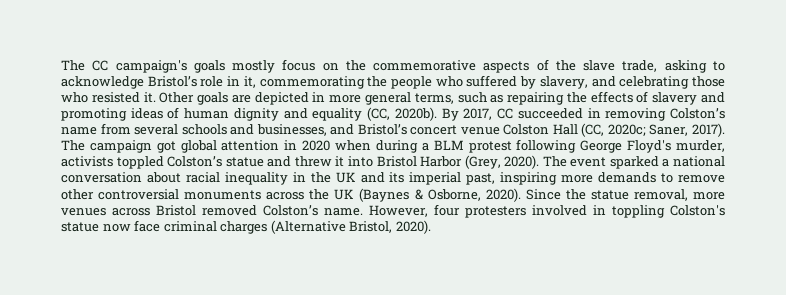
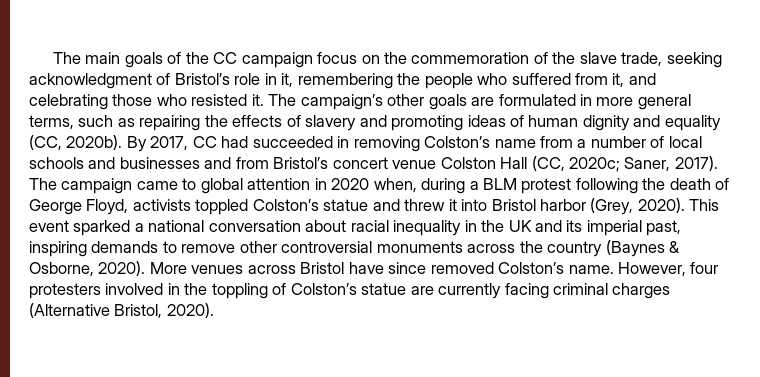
- The CC campaign's goals mostly focus on the commemorative aspects of the slave trade, asking to acknowledge Bristol’s role in it, commemorating the people who suffered by slavery, and celebrating those who resisted it.
+ The main goals of the CC campaign focus on the commemoration of the slave trade, seeking acknowledgment of Bristol’s role in it, remembering the people who suffered from it, and celebrating those who resisted it.
- Other goals are depicted in more general terms, such as repairing the effects of slavery and promoting ideas of human dignity and equality (CC, 2020b).
+ The campaign’s other goals are formulated in more general terms, such as repairing the effects of slavery and promoting ideas of human dignity and equality (CC, 2020b).
- By 2017, CC succeeded in removing Colston’s name from several schools and businesses, and Bristol’s concert venue Colston Hall (CC, 2020c; Saner, 2017).
+ By 2017, CC had succeeded in removing Colston’s name from a number of local schools and businesses and from Bristol’s concert venue Colston Hall (CC, 2020c; Saner, 2017).
- The campaign got global attention in 2020 when during a BLM protest following George Floyd's murder, activists toppled Colston’s statue and threw it into Bristol Harbor (Grey, 2020).
+ The campaign came to global attention in 2020 when, during a BLM protest following the death of George Floyd, activists toppled Colston’s statue and threw it into Bristol harbor (Grey, 2020).
- The event sparked a national conversation about racial inequality in the UK and its imperial past, inspiring more demands to remove other controversial monuments across the UK (Baynes & Osborne, 2020).
+ This event sparked a national conversation about racial inequality in the UK and its imperial past, inspiring demands to remove other controversial monuments across the country (Baynes & Osborne, 2020).
- Since the statue removal, more venues across Bristol removed Colston’s name.
+ More venues across Bristol have since removed Colston’s name.
- However, four protesters involved in toppling Colston's statue now face criminal charges (Alternative Bristol, 2020).
+ However, four protesters involved in the toppling of Colston’s statue are currently facing criminal charges (Alternative Bristol, 2020).

